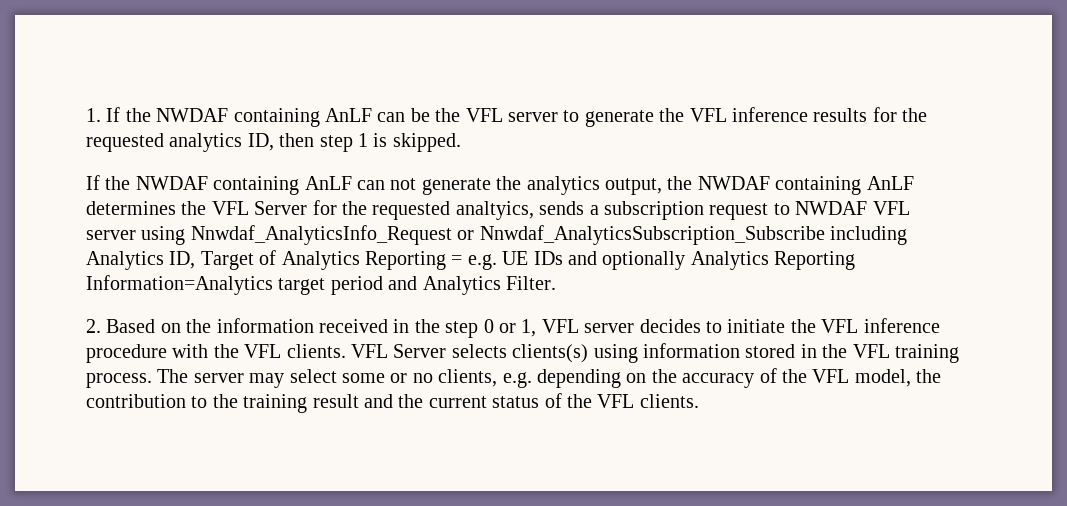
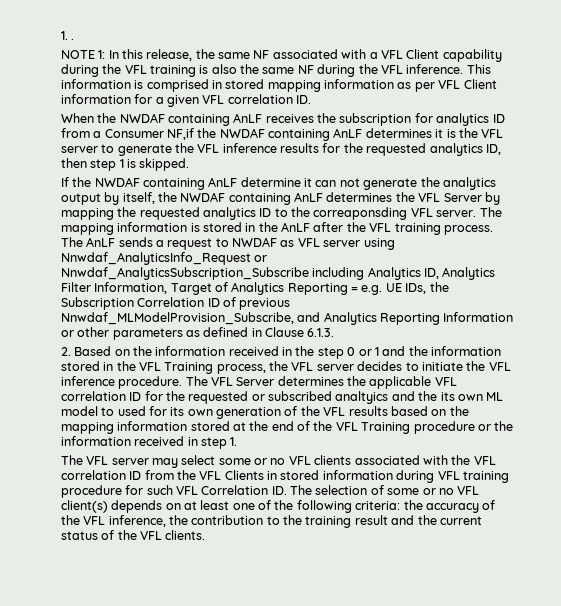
- 1. If the NWDAF containing AnLF can be the VFL server to generate the VFL inference results for the requested analytics ID, then step 1 is skipped.
+ 1. .
+ NOTE 1: In this release, the same NF associated with a VFL Client capability during the VFL training is also the same NF during the VFL inference. This information is comprised in stored mapping information as per VFL Client information for a given VFL correlation ID.
+ When the NWDAF containing AnLF receives the subscription for analytics ID from a Consumer NF,if the NWDAF containing AnLF determines it is the VFL server to generate the VFL inference results for the requested analytics ID, then step 1 is skipped.
- If the NWDAF containing AnLF can not generate the analytics output, the NWDAF containing AnLF determines the VFL Server for the requested analtyics, sends a subscription request to NWDAF VFL server using Nnwdaf_AnalyticsInfo_Request or Nnwdaf_AnalyticsSubscription_Subscribe including Analytics ID, Target of Analytics Reporting = e.g. UE IDs and optionally Analytics Reporting Information=Analytics target period and Analytics Filter.
+ If the NWDAF containing AnLF determine it can not generate the analytics output by itself, the NWDAF containing AnLF determines the VFL Server by mapping the requested analytics ID to the correaponsding VFL server. The mapping information is stored in the AnLF after the VFL training process. The AnLF sends a request to NWDAF as VFL server using Nnwdaf_AnalyticsInfo_Request or Nnwdaf_AnalyticsSubscription_Subscribe including Analytics ID, Analytics Filter Information, Target of Analytics Reporting = e.g. UE IDs, the Subscription Correlation ID of previous Nnwdaf_MLModelProvision_Subscribe, and Analytics Reporting Information or other parameters as defined in Clause 6.1.3.
- 2. Based on the information received in the step 0 or 1, VFL server decides to initiate the VFL inference procedure with the VFL clients. VFL Server selects clients(s) using information stored in the VFL training process. The server may select some or no clients, e.g. depending on the accuracy of the VFL model, the contribution to the training result and the current status of the VFL clients.
+ 2. Based on the information received in the step 0 or 1 and the information stored in the VFL Training process, the VFL server decides to initiate the VFL inference procedure. The VFL Server determines the applicable VFL correlation ID for the requested or subscribed analtyics and the its own ML model to used for its own generation of the VFL results based on the mapping information stored at the end of the VFL Training procedure or the information received in step 1.
+ The VFL server may select some or no VFL clients associated with the VFL correlation ID from the VFL Clients in stored information during VFL training procedure for such VFL Correlation ID. The selection of some or no VFL client(s) depends on at least one of the following criteria: the accuracy of the VFL inference, the contribution to the training result and the current status of the VFL clients.

